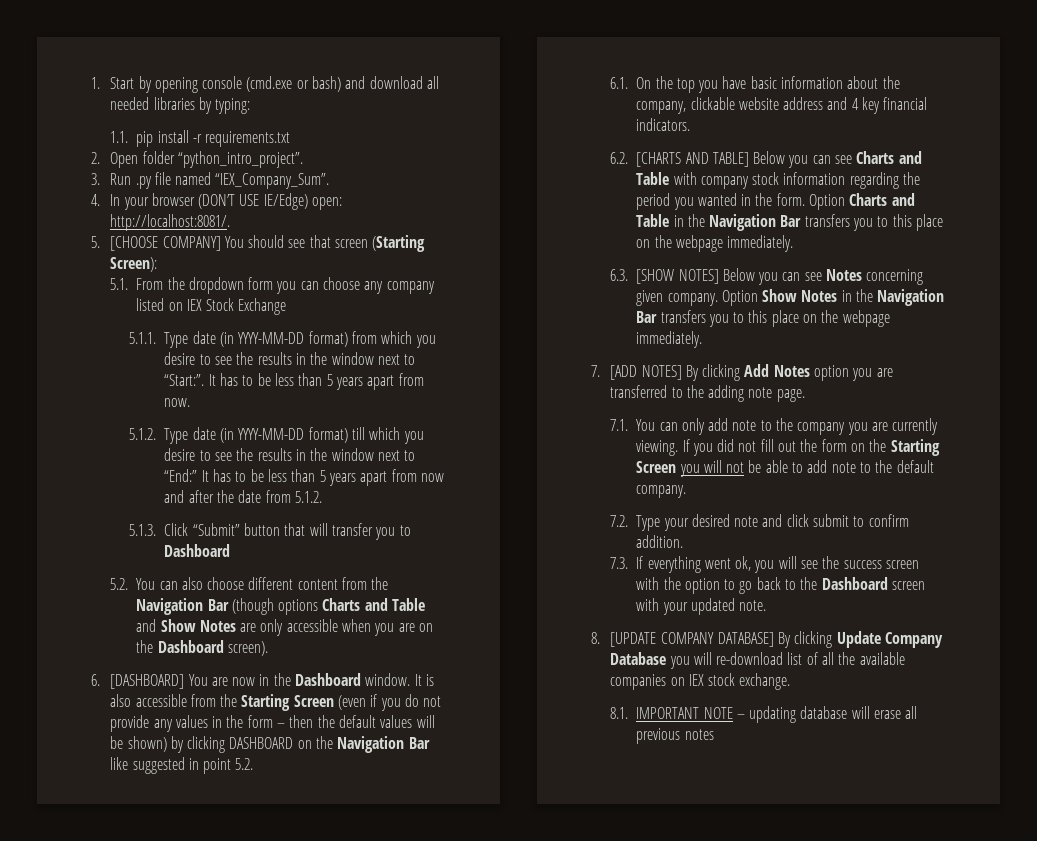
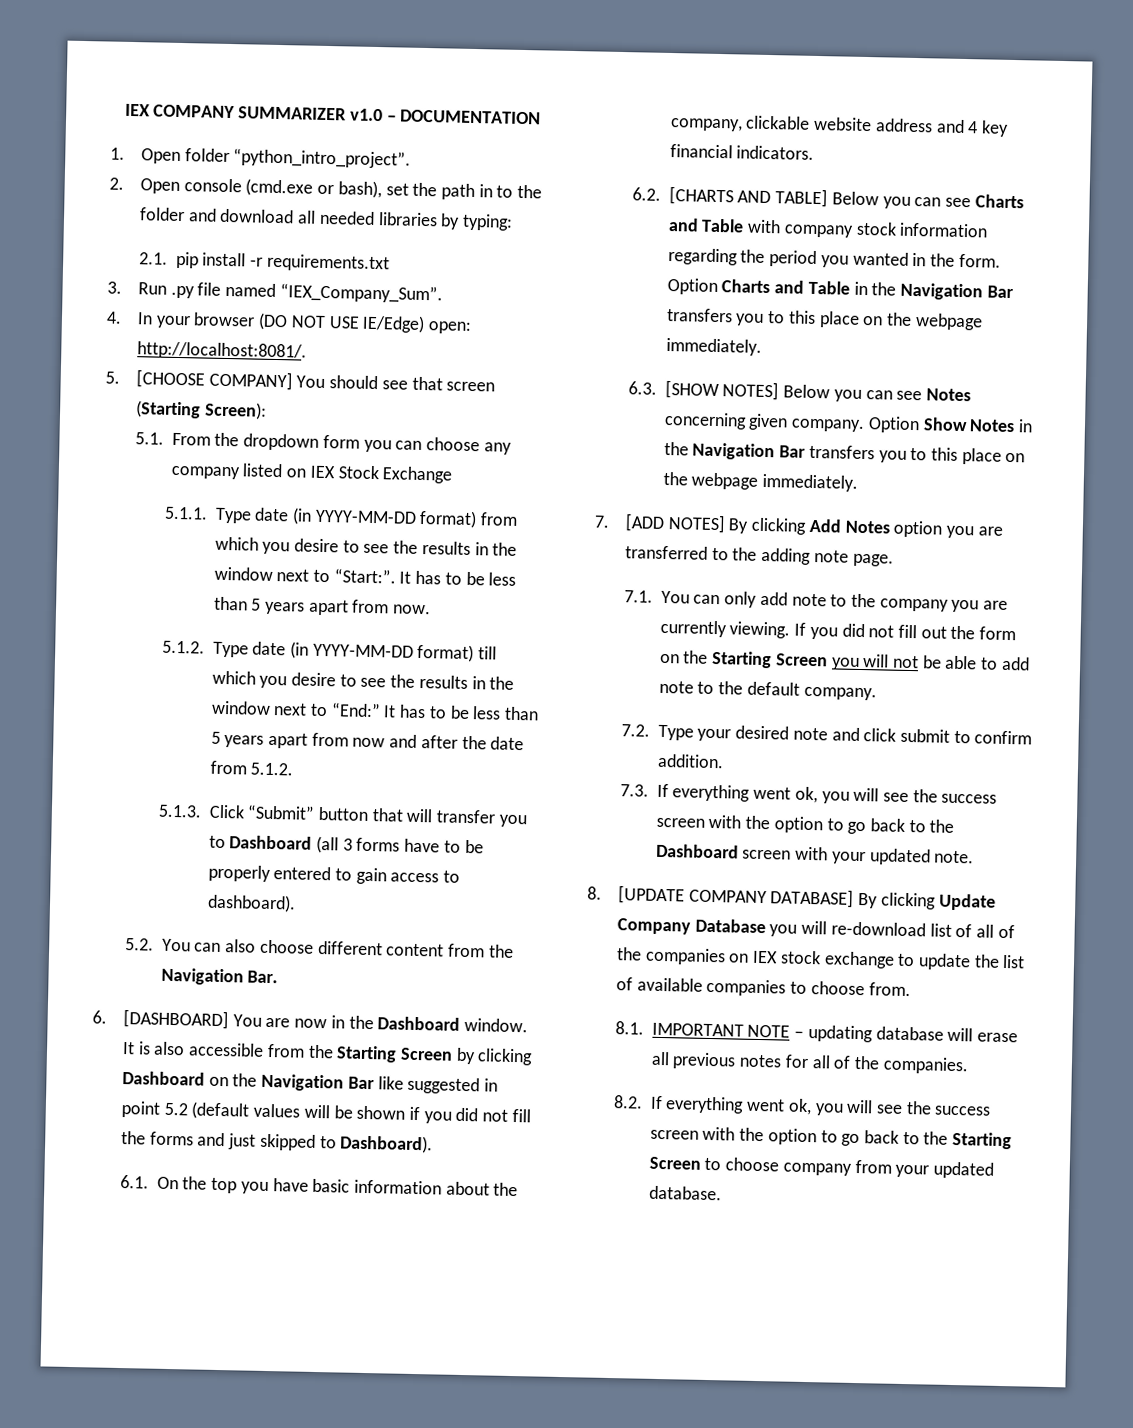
- 1. Start by opening console (cmd.exe or bash) and download all needed libraries by typing:
+ IEX COMPANY SUMMARIZER v1.0 – DOCUMENTATION
+ 1. Open folder “python_intro_project”.
+ 2. Open console (cmd.exe or bash), set the path in to the folder and download all needed libraries by typing:
- 1.1. pip install -r requirements.txt
+ 2.1. pip install -r requirements.txt
- 2. Open folder “python_intro_project”.
- 4. In your browser (DON’T USE IE/Edge) open: http://localhost:8081/.
+ 4. In your browser (DO NOT USE IE/Edge) open: http://localhost:8081/.
- 5.1.3. Click “Submit” button that will transfer you to Dashboard
+ 5.1.3. Click “Submit” button that will transfer you to Dashboard (all 3 forms have to be properly entered to gain access to dashboard).
- 5.2. You can also choose different content from the Navigation Bar (though options Charts and Table and Show Notes are only accessible when you are on the Dashboard screen).
+ 5.2. You can also choose different content from the Navigation Bar.
- It is also accessible from the Starting Screen (even if you do not provide any values in the form – then the default values will be shown) by clicking DASHBOARD on the Navigation Bar like suggested in point 5.2.
+ It is also accessible from the Starting Screen by clicking Dashboard on the Navigation Bar like suggested in point 5.2 (default values will be shown if you did not fill the forms and just skipped to Dashboard).
- 8. [UPDATE COMPANY DATABASE] By clicking Update Company Database you will re-download list of all the available companies on IEX stock exchange.
+ 8. [UPDATE COMPANY DATABASE] By clicking Update Company Database you will re-download list of all of the companies on IEX stock exchange to update the list of available companies to choose from.
- 8.1. IMPORTANT NOTE – updating database will erase all previous notes
+ 8.1. IMPORTANT NOTE – updating database will erase all previous notes for all of the companies.
+ 8.2. If everything went ok, you will see the success screen with the option to go back to the Starting Screen to choose company from your updated database.

